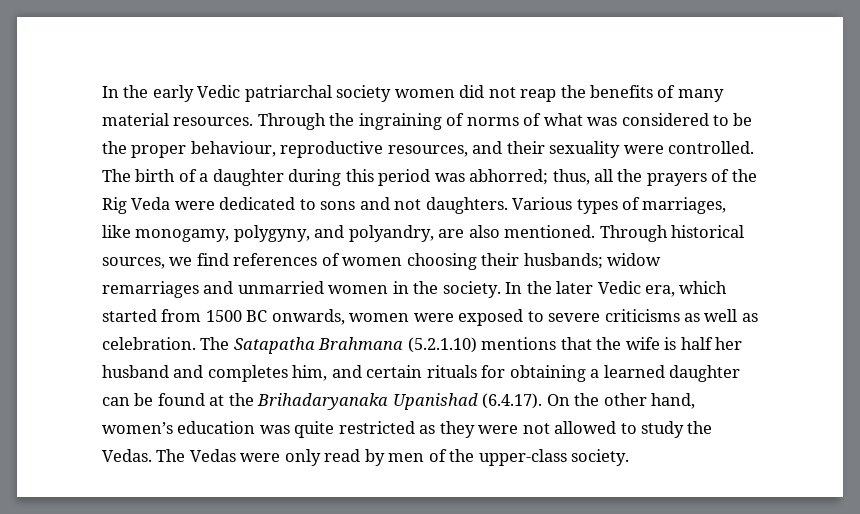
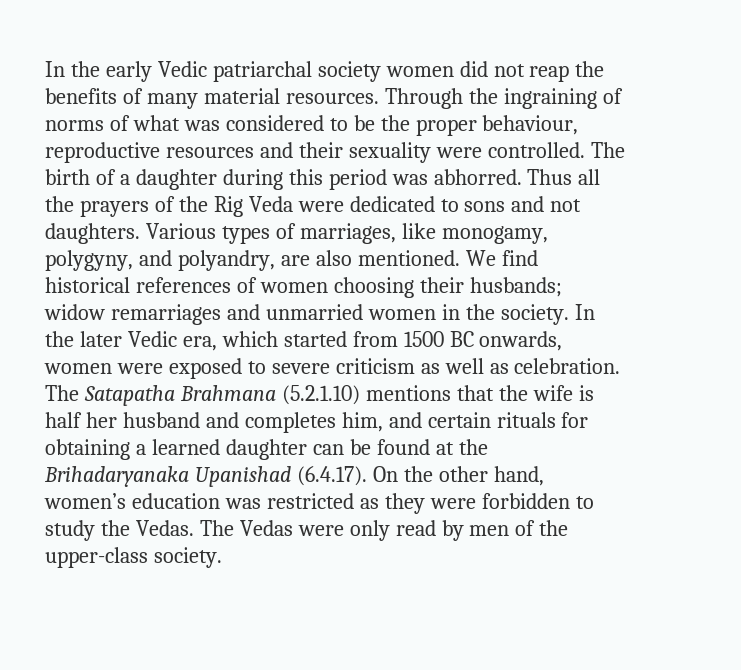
- Through the ingraining of norms of what was considered to be the proper behaviour, reproductive resources, and their sexuality were controlled.
+ Through the ingraining of norms of what was considered to be the proper behaviour, reproductive resources and their sexuality were controlled.
- The birth of a daughter during this period was abhorred; thus, all the prayers of the Rig Veda were dedicated to sons and not daughters.
+ The birth of a daughter during this period was abhorred. Thus all the prayers of the Rig Veda were dedicated to sons and not daughters.
- Through historical sources, we find references of women choosing their husbands; widow remarriages and unmarried women in the society.
+ We find historical references of women choosing their husbands; widow remarriages and unmarried women in the society.
- In the later Vedic era, which started from 1500 BC onwards, women were exposed to severe criticisms as well as celebration.
+ In the later Vedic era, which started from 1500 BC onwards, women were exposed to severe criticism as well as celebration.
- The Satapatha Brahmana (5.2.1.10) mentions that the wife is half her husband and completes him, and certain rituals for obtaining a learned daughter can be found at the Brihadaryanaka Upanishad (6.4.17). On the other hand, women’s education was quite restricted as they were not allowed to study the Vedas.
+ The Satapatha Brahmana (5.2.1.10) mentions that the wife is half her husband and completes him, and certain rituals for obtaining a learned daughter can be found at the Brihadaryanaka Upanishad (6.4.17). On the other hand, women’s education was restricted as they were forbidden to study the Vedas.

